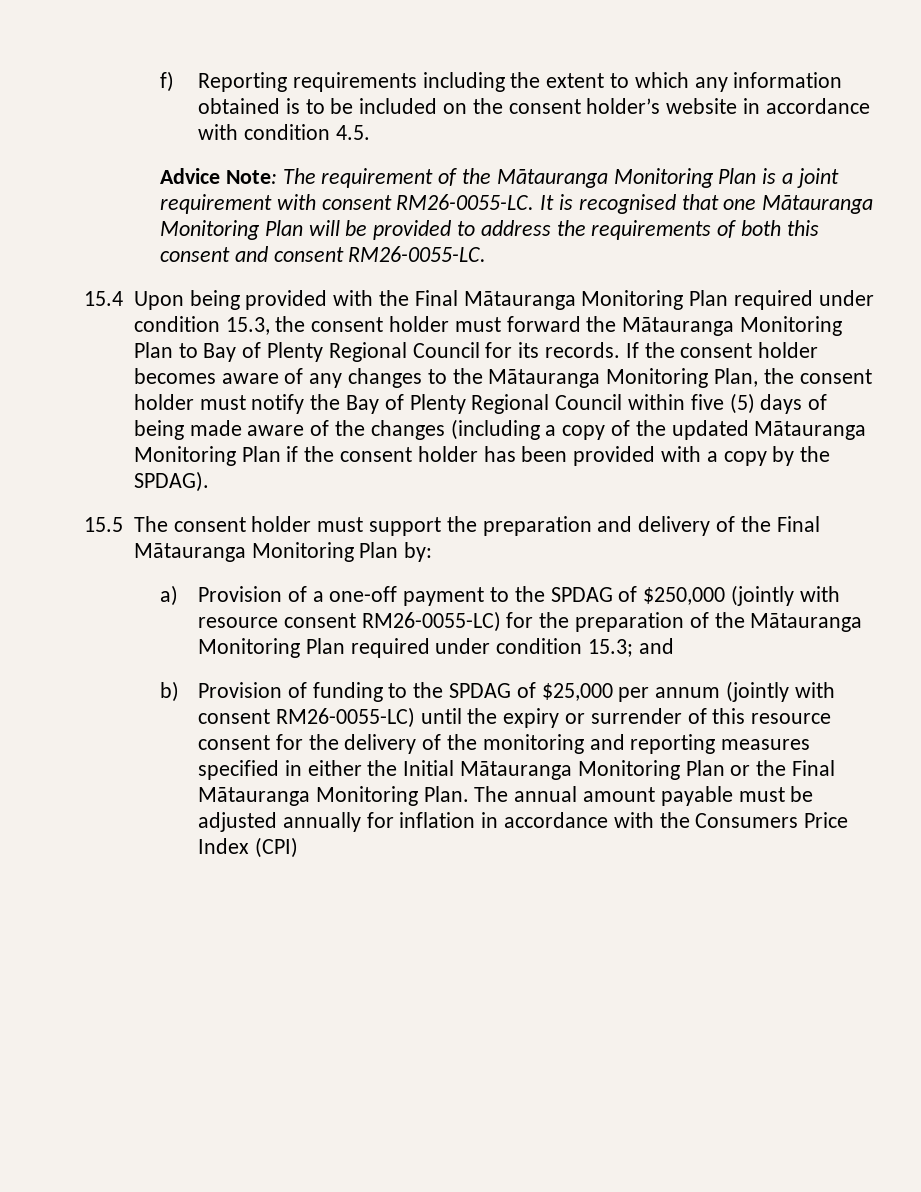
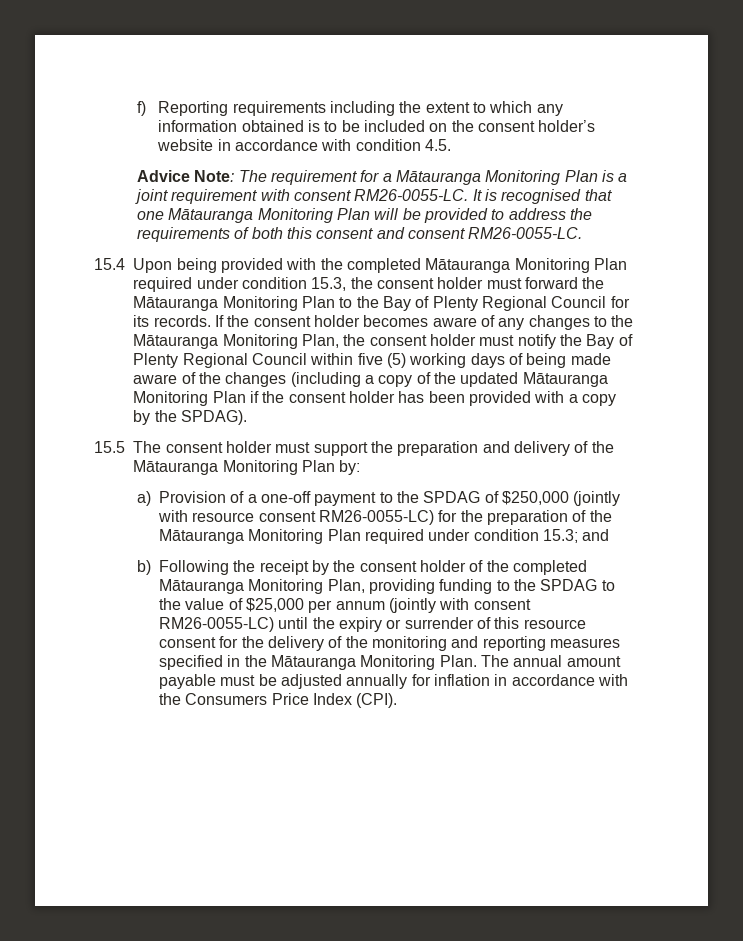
- Advice Note: The requirement of the Mātauranga Monitoring Plan is a joint requirement with consent RM26-0055-LC.
+ Advice Note: The requirement for a Mātauranga Monitoring Plan is a joint requirement with consent RM26-0055-LC.
- 15.4 Upon being provided with the Final Mātauranga Monitoring Plan required under condition 15.3, the consent holder must forward the Mātauranga Monitoring Plan to Bay of Plenty Regional Council for its records.
+ 15.4 Upon being provided with the completed Mātauranga Monitoring Plan required under condition 15.3, the consent holder must forward the Mātauranga Monitoring Plan to the Bay of Plenty Regional Council for its records.
- If the consent holder becomes aware of any changes to the Mātauranga Monitoring Plan, the consent holder must notify the Bay of Plenty Regional Council within five (5) days of being made aware of the changes (including a copy of the updated Mātauranga Monitoring Plan if the consent holder has been provided with a copy by the SPDAG).
+ If the consent holder becomes aware of any changes to the Mātauranga Monitoring Plan, the consent holder must notify the Bay of Plenty Regional Council within five (5) working days of being made aware of the changes (including a copy of the updated Mātauranga Monitoring Plan if the consent holder has been provided with a copy by the SPDAG).
- 15.5 The consent holder must support the preparation and delivery of the Final Mātauranga Monitoring Plan by:
+ 15.5 The consent holder must support the preparation and delivery of the Mātauranga Monitoring Plan by:
- b) Provision of funding to the SPDAG of $25,000 per annum (jointly with consent RM26-0055-LC) until the expiry or surrender of this resource consent for the delivery of the monitoring and reporting measures specified in either the Initial Mātauranga Monitoring Plan or the Final Mātauranga Monitoring Plan.
+ b) Following the receipt by the consent holder of the completed Mātauranga Monitoring Plan, providing funding to the SPDAG to the value of $25,000 per annum (jointly with consent RM26-0055-LC) until the expiry or surrender of this resource consent for the delivery of the monitoring and reporting measures specified in the Mātauranga Monitoring Plan.
- The annual amount payable must be adjusted annually for inflation in accordance with the Consumers Price Index (CPI)
+ The annual amount payable must be adjusted annually for inflation in accordance with the Consumers Price Index (CPI).

